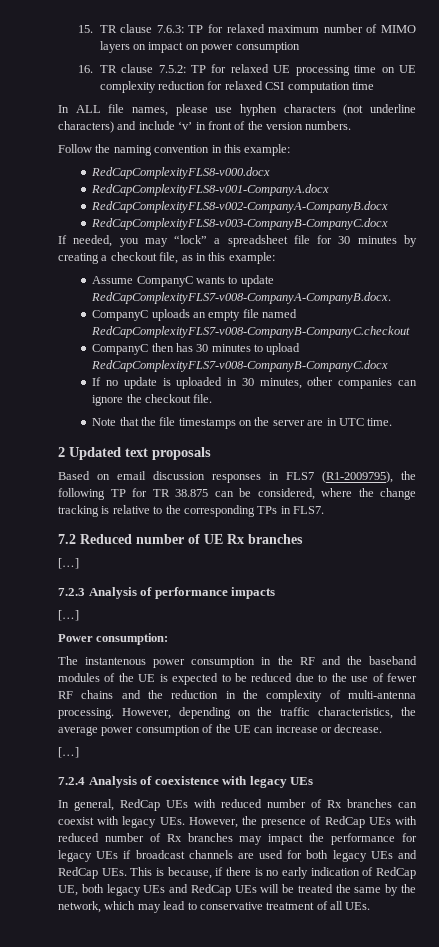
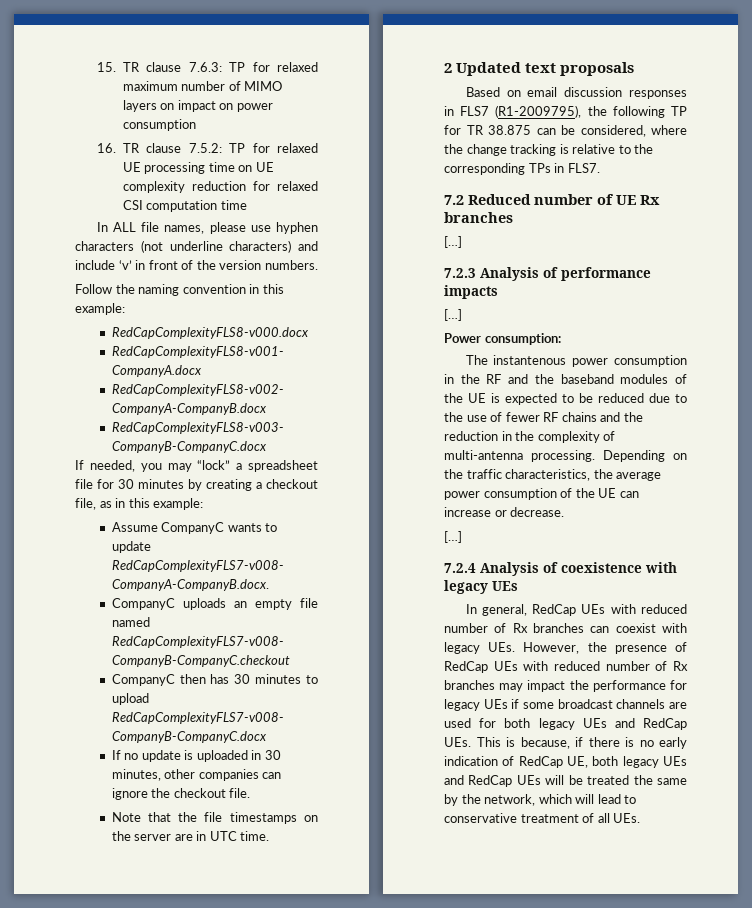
- However, depending on the traffic characteristics, the average power consumption of the UE can increase or decrease.
+ Depending on the traffic characteristics, the average power consumption of the UE can increase or decrease.
- In general, RedCap UEs with reduced number of Rx branches can coexist with legacy UEs. However, the presence of RedCap UEs with reduced number of Rx branches may impact the performance for legacy UEs if broadcast channels are used for both legacy UEs and RedCap UEs. This is because, if there is no early indication of RedCap UE, both legacy UEs and RedCap UEs will be treated the same by the network, which may lead to conservative treatment of all UEs.
+ In general, RedCap UEs with reduced number of Rx branches can coexist with legacy UEs. However, the presence of RedCap UEs with reduced number of Rx branches may impact the performance for legacy UEs if some broadcast channels are used for both legacy UEs and RedCap UEs. This is because, if there is no early indication of RedCap UE, both legacy UEs and RedCap UEs will be treated the same by the network, which will lead to conservative treatment of all UEs.

